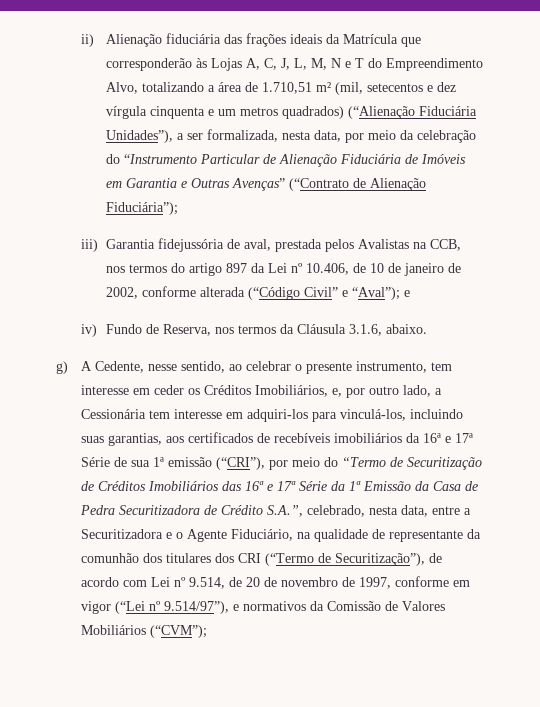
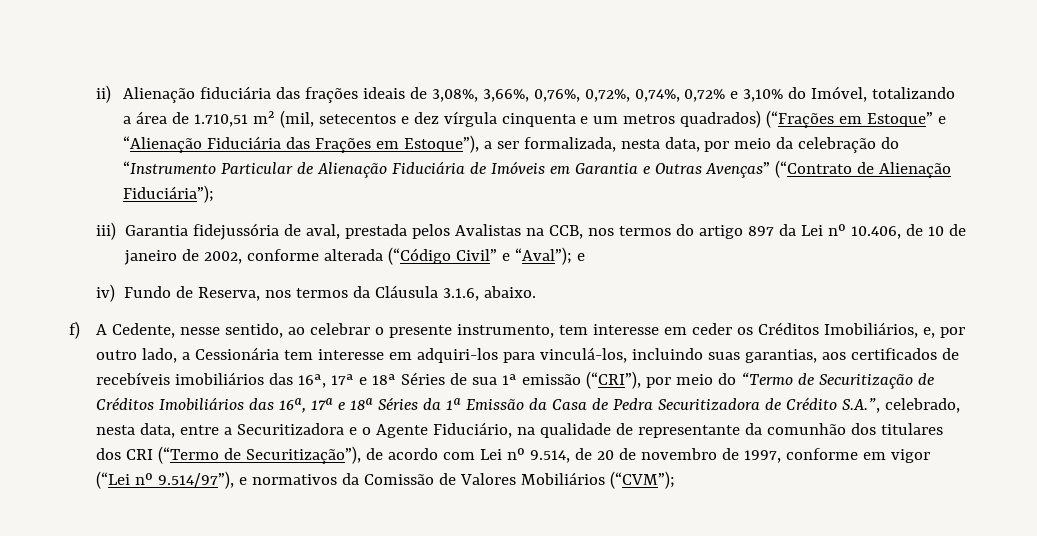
- ii) Alienação fiduciária das frações ideais da Matrícula que corresponderão às Lojas A, C, J, L, M, N e T do Empreendimento Alvo, totalizando a área de 1.710,51 m² (mil, setecentos e dez vírgula cinquenta e um metros quadrados) (“Alienação Fiduciária Unidades”), a ser formalizada, nesta data, por meio da celebração do “Instrumento Particular de Alienação Fiduciária de Imóveis em Garantia e Outras Avenças” (“Contrato de Alienação Fiduciária”);
+ ii) Alienação fiduciária das frações ideais de 3,08%, 3,66%, 0,76%, 0,72%, 0,74%, 0,72% e 3,10% do Imóvel, totalizando a área de 1.710,51 m² (mil, setecentos e dez vírgula cinquenta e um metros quadrados) (“Frações em Estoque” e “Alienação Fiduciária das Frações em Estoque”), a ser formalizada, nesta data, por meio da celebração do “Instrumento Particular de Alienação Fiduciária de Imóveis em Garantia e Outras Avenças” (“Contrato de Alienação Fiduciária”);
- g) A Cedente, nesse sentido, ao celebrar o presente instrumento, tem interesse em ceder os Créditos Imobiliários, e, por outro lado, a Cessionária tem interesse em adquiri-los para vinculá-los, incluindo suas garantias, aos certificados de recebíveis imobiliários da 16ª e 17ª Série de sua 1ª emissão (“CRI”), por meio do “Termo de Securitização de Créditos Imobiliários das 16ª e 17ª Série da 1ª Emissão da Casa de Pedra Securitizadora de Crédito S.A.”, celebrado, nesta data, entre a Securitizadora e o Agente Fiduciário, na qualidade de representante da comunhão dos titulares dos CRI (“Termo de Securitização”), de acordo com Lei nº 9.514, de 20 de novembro de 1997, conforme em vigor (“Lei nº 9.514/97”), e normativos da Comissão de Valores Mobiliários (“CVM”);
+ f) A Cedente, nesse sentido, ao celebrar o presente instrumento, tem interesse em ceder os Créditos Imobiliários, e, por outro lado, a Cessionária tem interesse em adquiri-los para vinculá-los, incluindo suas garantias, aos certificados de recebíveis imobiliários das 16ª, 17ª e 18ª Séries de sua 1ª emissão (“CRI”), por meio do “Termo de Securitização de Créditos Imobiliários das 16ª, 17ª e 18ª Séries da 1ª Emissão da Casa de Pedra Securitizadora de Crédito S.A.”, celebrado, nesta data, entre a Securitizadora e o Agente Fiduciário, na qualidade de representante da comunhão dos titulares dos CRI (“Termo de Securitização”), de acordo com Lei nº 9.514, de 20 de novembro de 1997, conforme em vigor (“Lei nº 9.514/97”), e normativos da Comissão de Valores Mobiliários (“CVM”);

